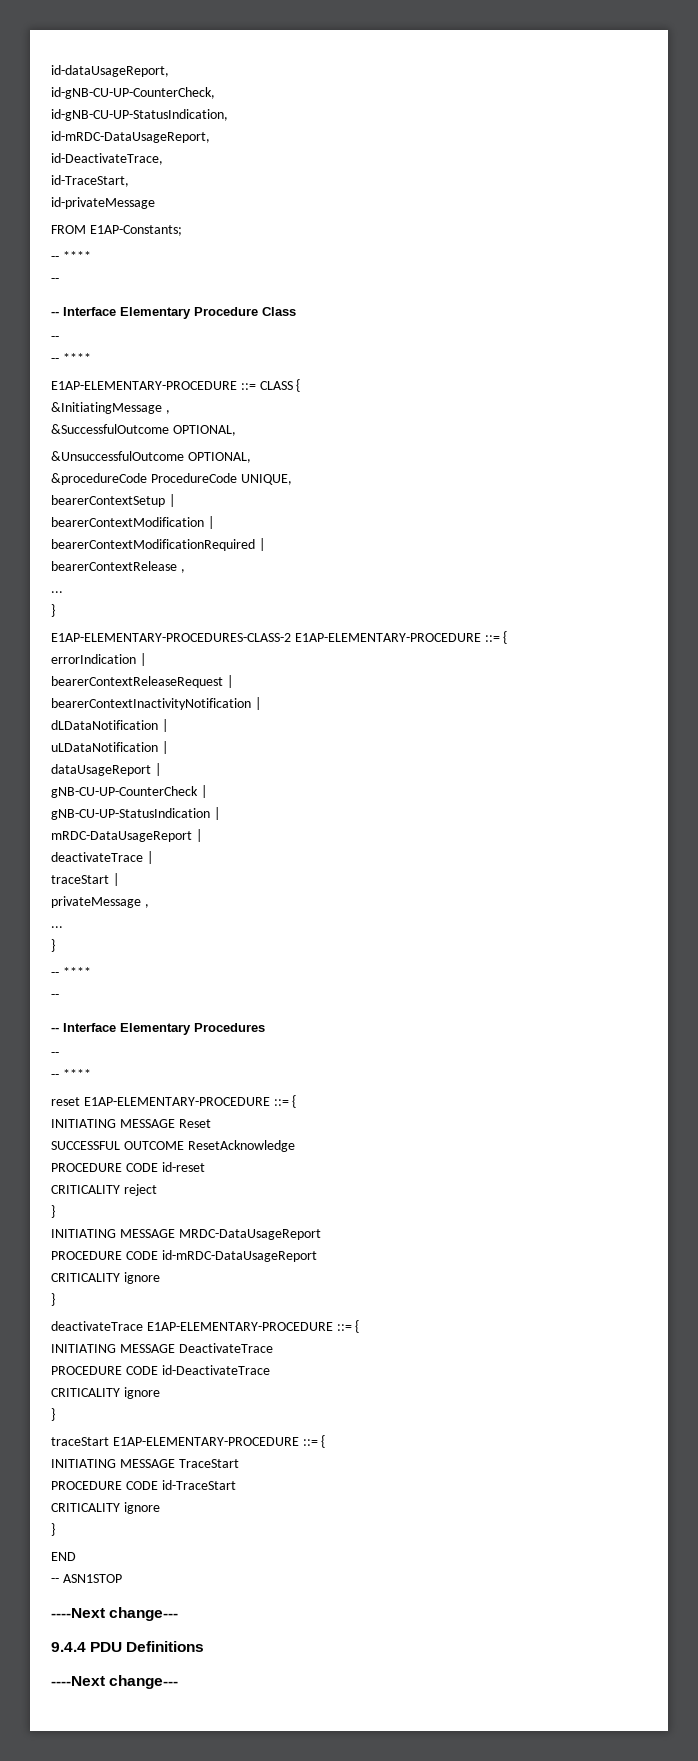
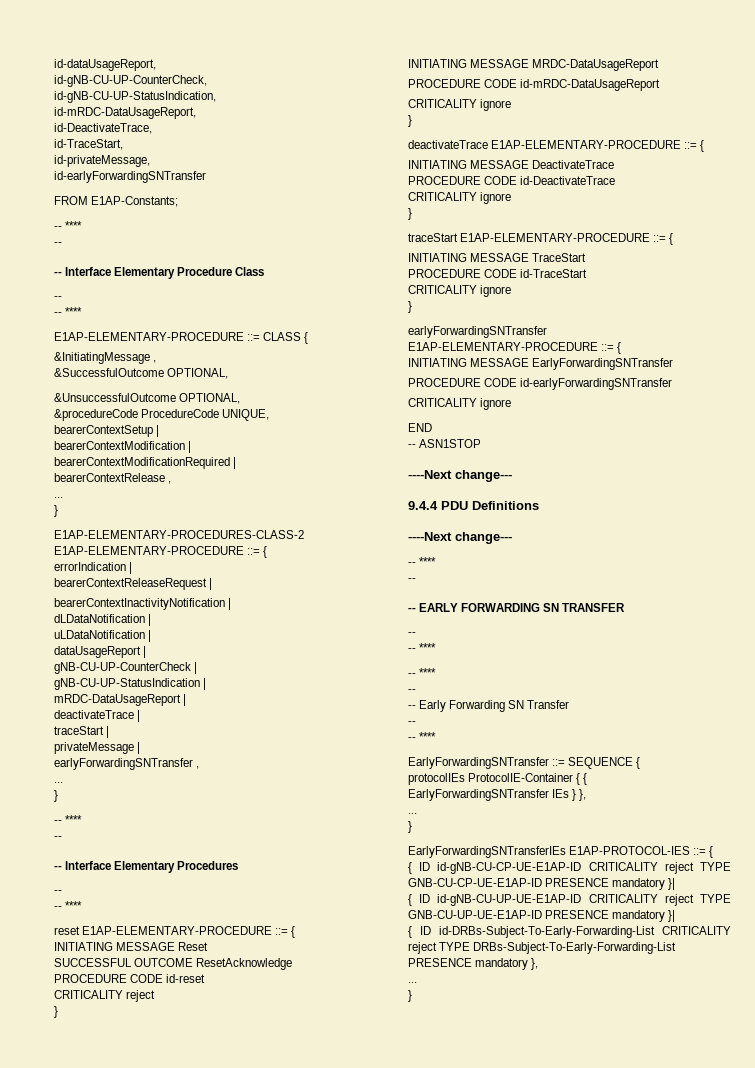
- id-privateMessage
+ id-privateMessage,
+ id-earlyForwardingSNTransfer
- privateMessage ,
+ privateMessage |
+ earlyForwardingSNTransfer ,
+ earlyForwardingSNTransfer E1AP-ELEMENTARY-PROCEDURE ::= {
+ INITIATING MESSAGE EarlyForwardingSNTransfer
+ PROCEDURE CODE id-earlyForwardingSNTransfer
+ CRITICALITY ignore
  9.4.4 PDU Definitions
  ----Next change---
+ -- ****
+ --
+ -- EARLY FORWARDING SN TRANSFER
+ --
+ -- ****
+ -- ****
+ --
+ -- Early Forwarding SN Transfer
+ --
+ -- ****
+ EarlyForwardingSNTransfer ::= SEQUENCE {
+ protocolIEs ProtocolIE-Container { { EarlyForwardingSNTransfer IEs } },
+ ...
+ }
+ EarlyForwardingSNTransferIEs E1AP-PROTOCOL-IES ::= {
+ { ID id-gNB-CU-CP-UE-E1AP-ID CRITICALITY reject TYPE GNB-CU-CP-UE-E1AP-ID PRESENCE mandatory }|
+ { ID id-gNB-CU-UP-UE-E1AP-ID CRITICALITY reject TYPE GNB-CU-UP-UE-E1AP-ID PRESENCE mandatory }|
+ { ID id-DRBs-Subject-To-Early-Forwarding-List CRITICALITY reject TYPE DRBs-Subject-To-Early-Forwarding-List PRESENCE mandatory },
+ ...
+ }

